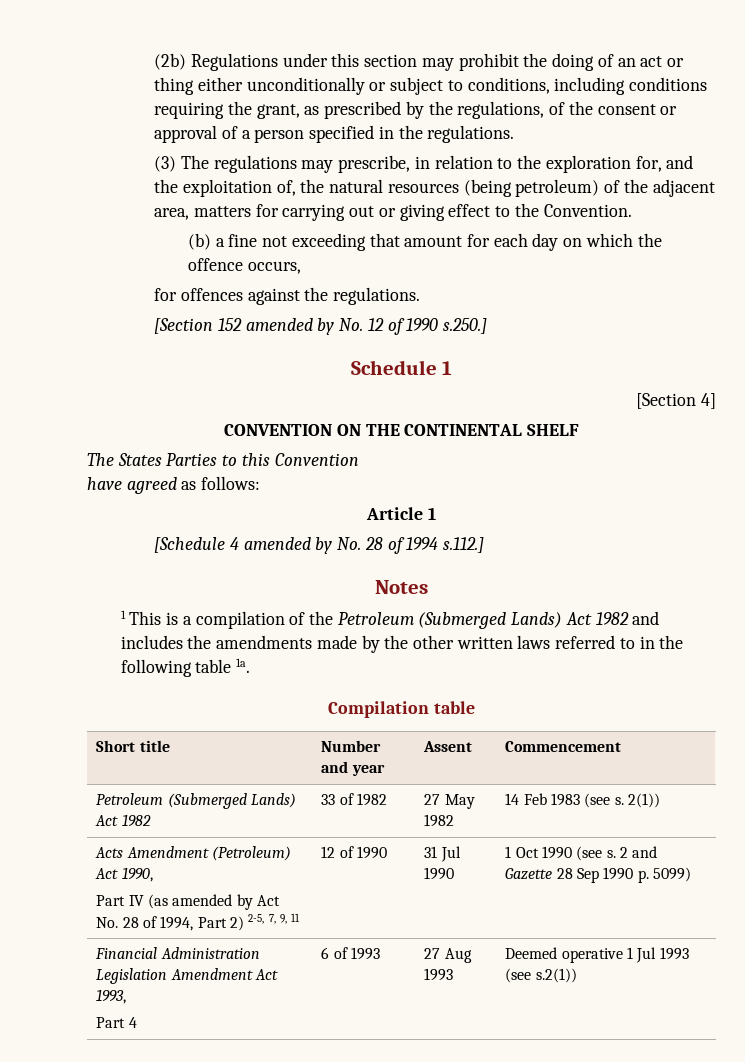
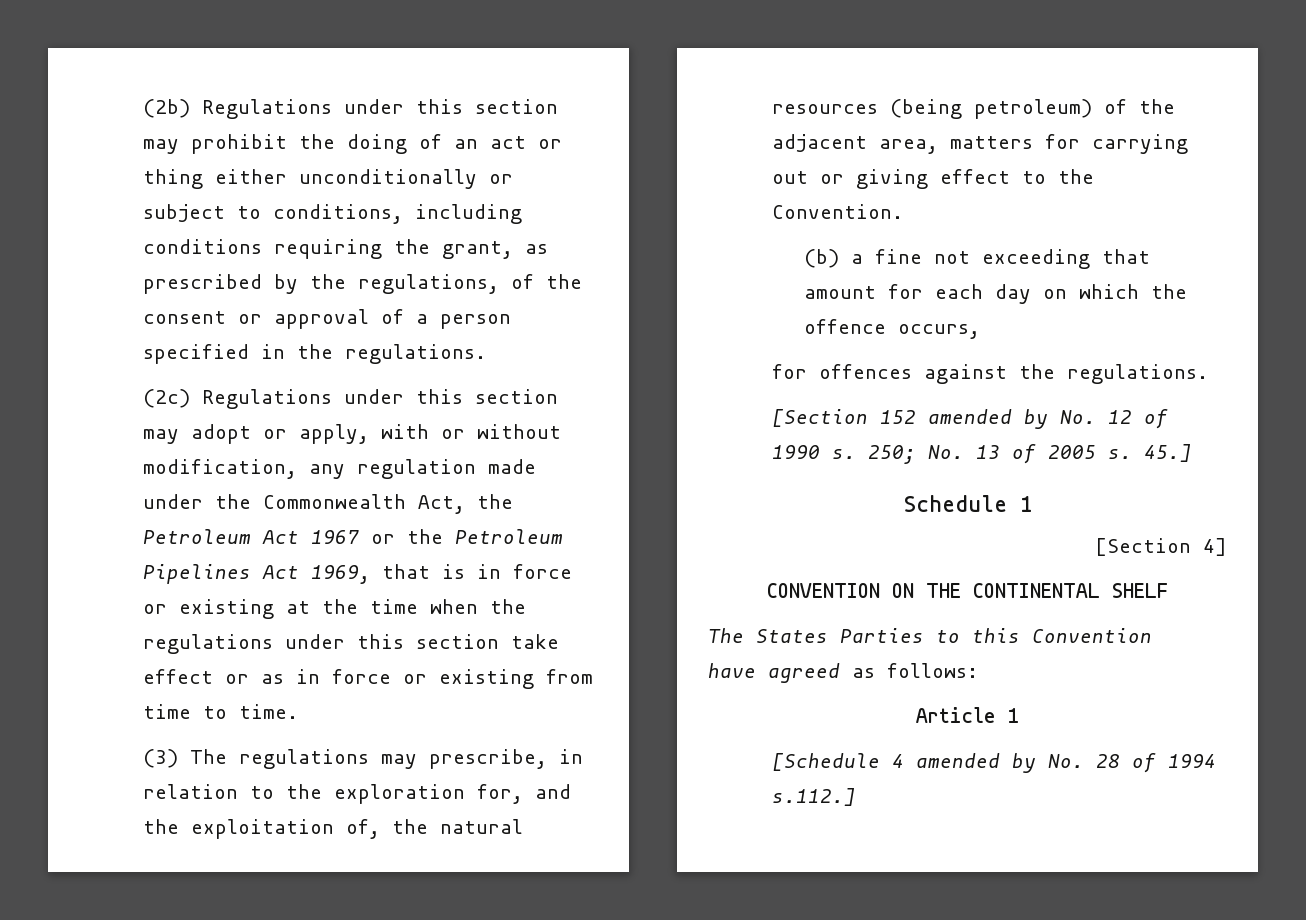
+ (2c) Regulations under this section may adopt or apply, with or without modification, any regulation made under the Commonwealth Act, the Petroleum Act 1967 or the Petroleum Pipelines Act 1969, that is in force or existing at the time when the regulations under this section take effect or as in force or existing from time to time.
- [Section 152 amended by No. 12 of 1990 s.250.]
+ [Section 152 amended by No. 12 of 1990 s. 250; No. 13 of 2005 s. 45.]
- Notes
- 1 This is a compilation of the Petroleum (Submerged Lands) Act 1982 and includes the amendments made by the other written laws referred to in the following table 1a.
- Compilation table
- Short title | Number and year | Assent | Commencement
- Petroleum (Submerged Lands) Act 1982 | 33 of 1982 | 27 May 1982 | 14 Feb 1983 (see s. 2(1))
- Acts Amendment (Petroleum) Act 1990,
- Part IV (as amended by Act No. 28 of 1994, Part 2) 2-5, 7, 9, 11 | 12 of 1990 | 31 Jul 1990 | 1 Oct 1990 (see s. 2 and Gazette 28 Sep 1990 p. 5099)
- Financial Administration Legislation Amendment Act 1993,
- Part 4 | 6 of 1993 | 27 Aug 1993 | Deemed operative 1 Jul 1993 (see s.2(1))

